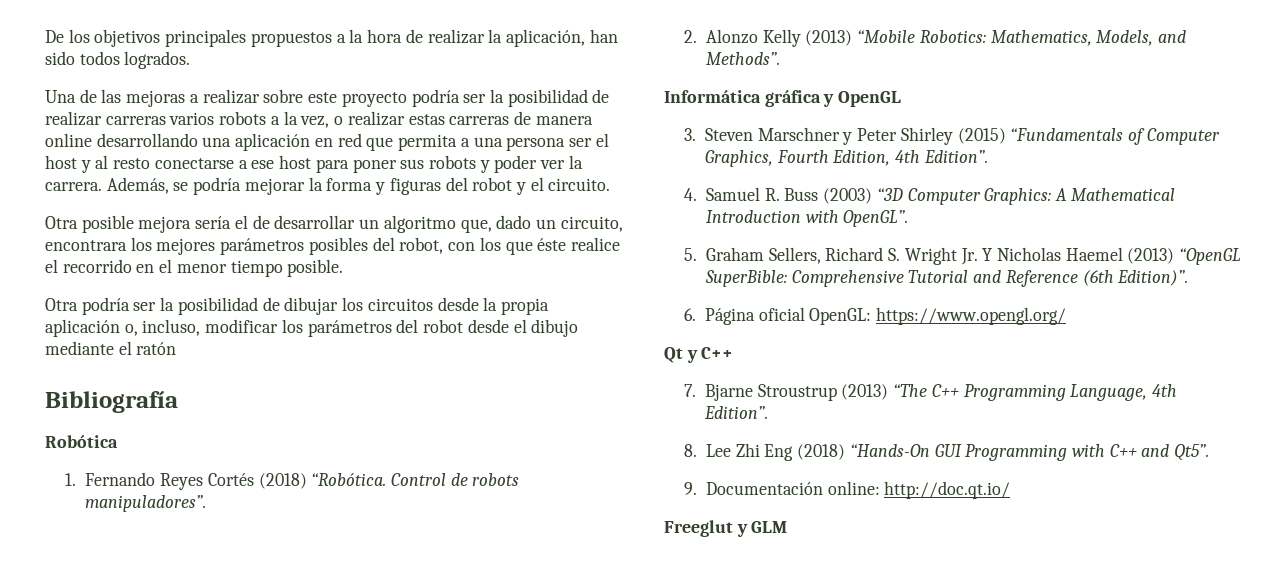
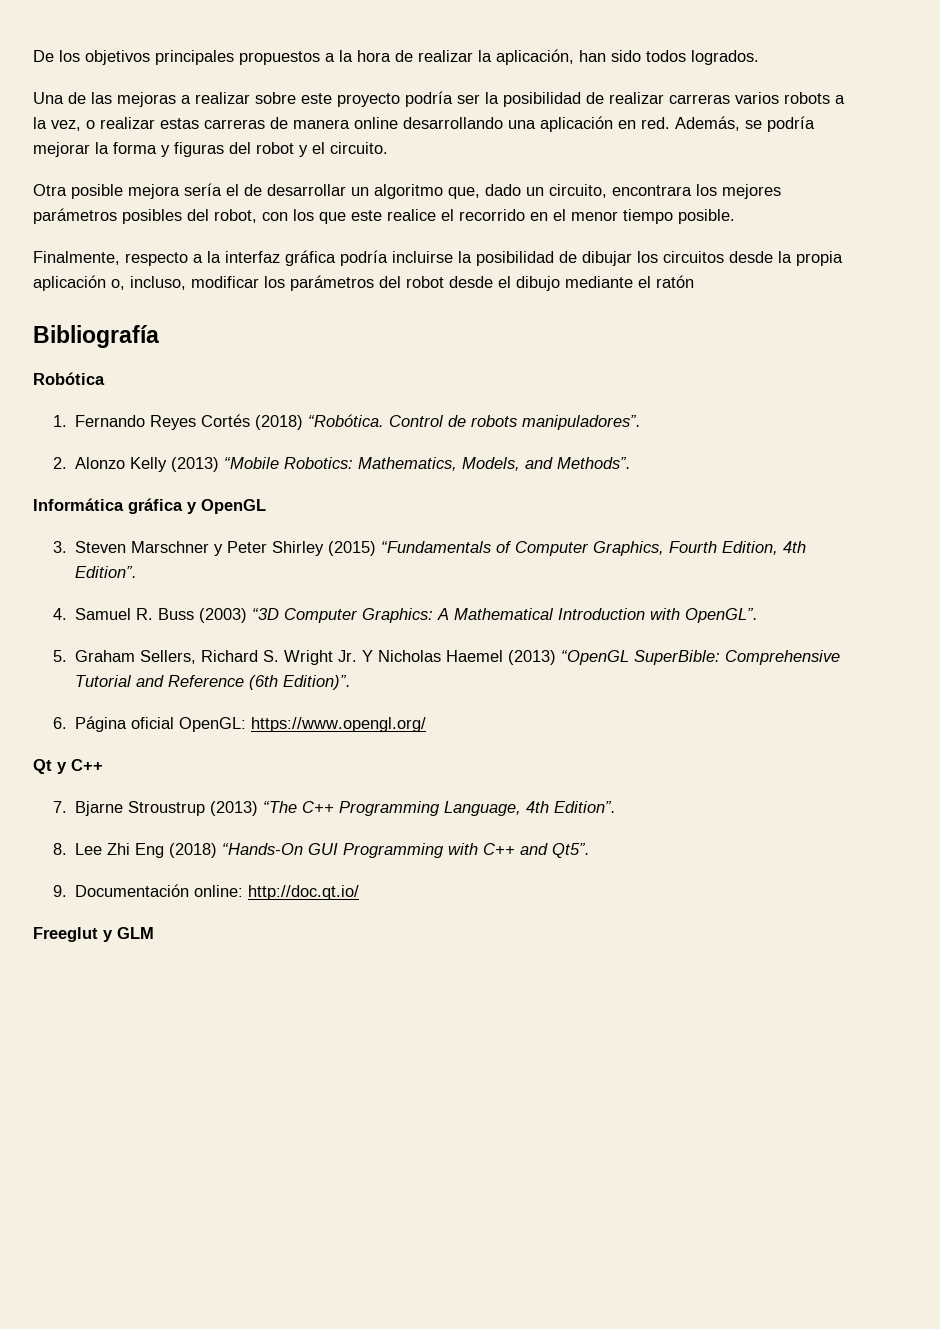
- Una de las mejoras a realizar sobre este proyecto podría ser la posibilidad de realizar carreras varios robots a la vez, o realizar estas carreras de manera online desarrollando una aplicación en red que permita a una persona ser el host y al resto conectarse a ese host para poner sus robots y poder ver la carrera.
+ Una de las mejoras a realizar sobre este proyecto podría ser la posibilidad de realizar carreras varios robots a la vez, o realizar estas carreras de manera online desarrollando una aplicación en red.
- Otra posible mejora sería el de desarrollar un algoritmo que, dado un circuito, encontrara los mejores parámetros posibles del robot, con los que éste realice el recorrido en el menor tiempo posible.
+ Otra posible mejora sería el de desarrollar un algoritmo que, dado un circuito, encontrara los mejores parámetros posibles del robot, con los que este realice el recorrido en el menor tiempo posible.
- Otra podría ser la posibilidad de dibujar los circuitos desde la propia aplicación o, incluso, modificar los parámetros del robot desde el dibujo mediante el ratón
+ Finalmente, respecto a la interfaz gráfica podría incluirse la posibilidad de dibujar los circuitos desde la propia aplicación o, incluso, modificar los parámetros del robot desde el dibujo mediante el ratón

